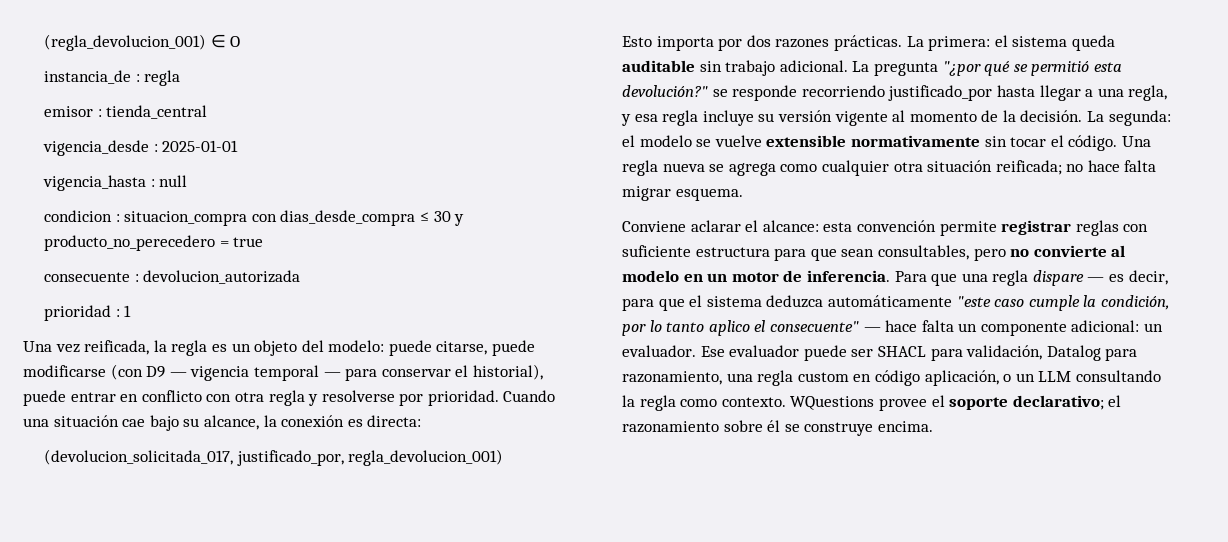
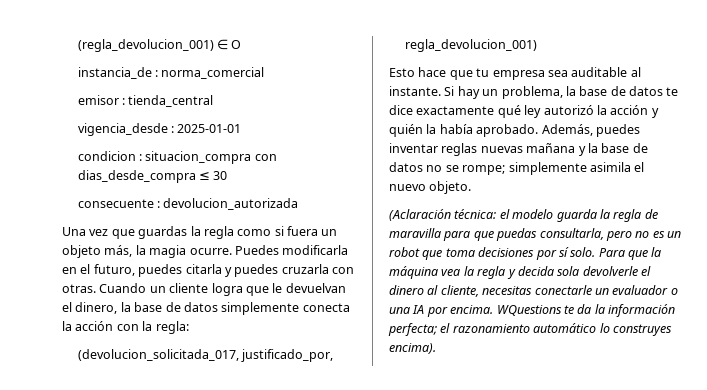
- instancia_de : regla
+ instancia_de : norma_comercial
- vigencia_hasta : null
- condicion : situacion_compra con dias_desde_compra ≤ 30 y producto_no_perecedero = true
+ condicion : situacion_compra con dias_desde_compra ≤ 30
- prioridad : 1
- Una vez reificada, la regla es un objeto del modelo: puede citarse, puede modificarse (con D9 — vigencia temporal — para conservar el historial), puede entrar en conflicto con otra regla y resolverse por prioridad. Cuando una situación cae bajo su alcance, la conexión es directa:
+ Una vez que guardas la regla como si fuera un objeto más, la magia ocurre. Puedes modificarla en el futuro, puedes citarla y puedes cruzarla con otras. Cuando un cliente logra que le devuelvan el dinero, la base de datos simplemente conecta la acción con la regla:
  (devolucion_solicitada_017, justificado_por, regla_devolucion_001)
- Esto importa por dos razones prácticas. La primera: el sistema queda auditable sin trabajo adicional. La pregunta "¿por qué se permitió esta devolución?" se responde recorriendo justificado_por hasta llegar a una regla, y esa regla incluye su versión vigente al momento de la decisión. La segunda: el modelo se vuelve extensible normativamente sin tocar el código. Una regla nueva se agrega como cualquier otra situación reificada; no hace falta migrar esquema.
- Conviene aclarar el alcance: esta convención permite registrar reglas con suficiente estructura para que sean consultables, pero no convierte al modelo en un motor de inferencia. Para que una regla dispare — es decir, para que el sistema deduzca automáticamente "este caso cumple la condición, por lo tanto aplico el consecuente" — hace falta un componente adicional: un evaluador. Ese evaluador puede ser SHACL para validación, Datalog para razonamiento, una regla custom en código aplicación, o un LLM consultando la regla como contexto. WQuestions provee el soporte declarativo; el razonamiento sobre él se construye encima.
+ Esto hace que tu empresa sea auditable al instante. Si hay un problema, la base de datos te dice exactamente qué ley autorizó la acción y quién la había aprobado. Además, puedes inventar reglas nuevas mañana y la base de datos no se rompe; simplemente asimila el nuevo objeto.
+ (Aclaración técnica: el modelo guarda la regla de maravilla para que puedas consultarla, pero no es un robot que toma decisiones por sí solo. Para que la máquina vea la regla y decida sola devolverle el dinero al cliente, necesitas conectarle un evaluador o una IA por encima. WQuestions te da la información perfecta; el razonamiento automático lo construyes encima).

